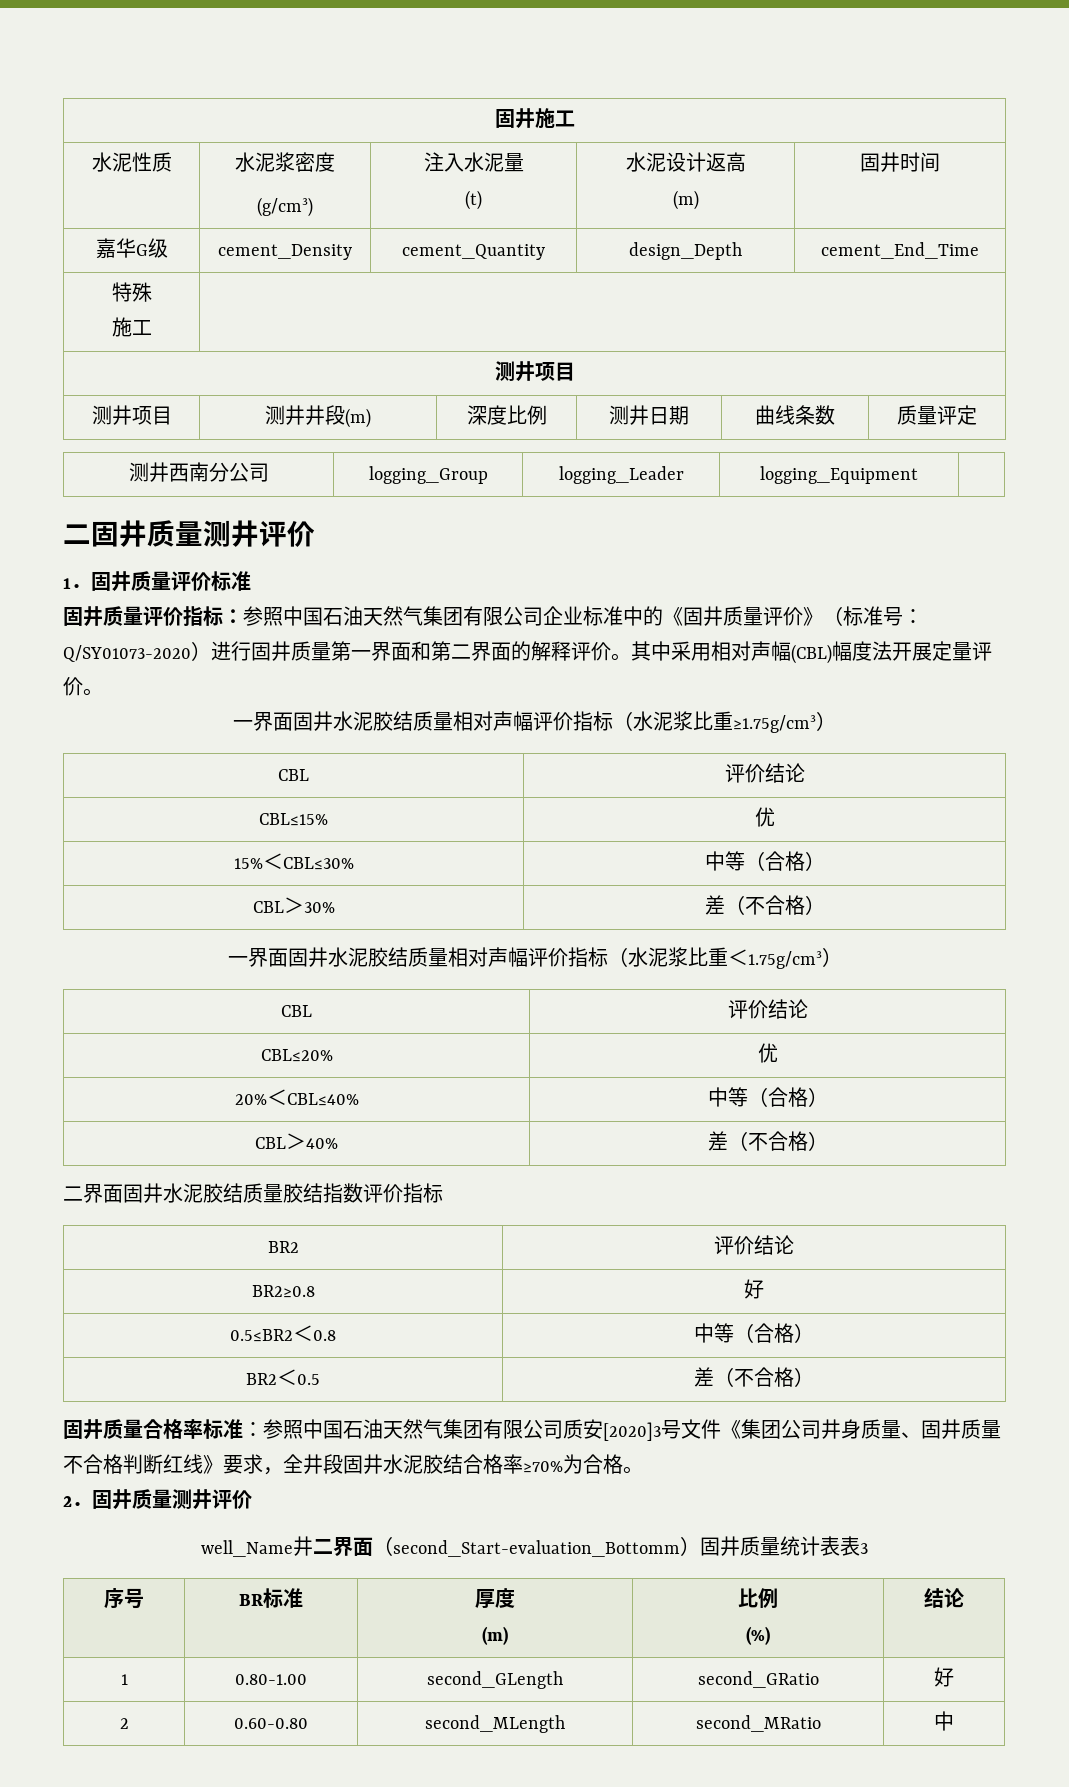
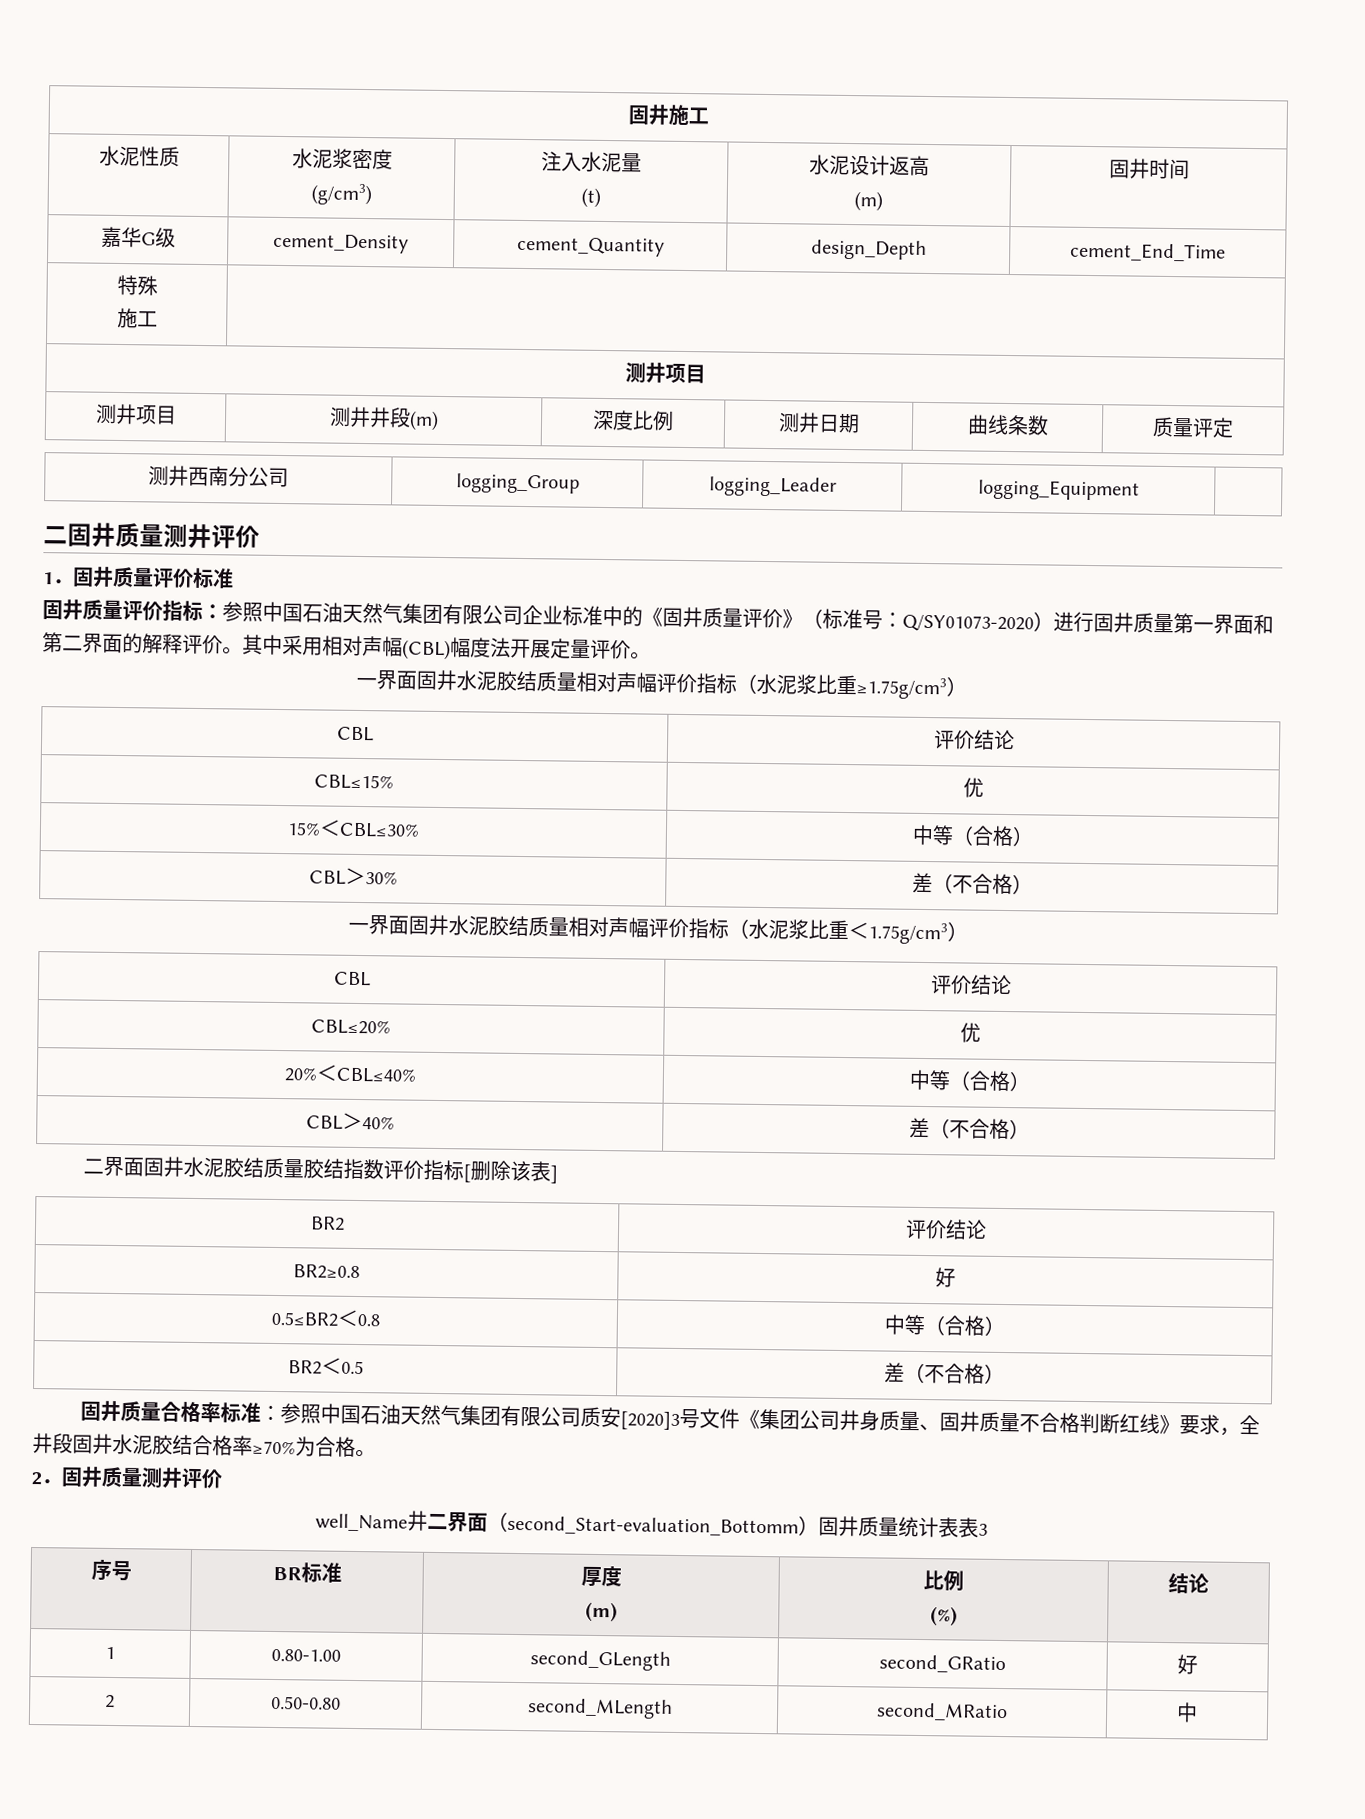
- 二界面固井水泥胶结质量胶结指数评价指标
+ 二界面固井水泥胶结质量胶结指数评价指标[删除该表]
- 2 | 0.60-0.80 | second_MLength | second_MRatio | 中
+ 2 | 0.50-0.80 | second_MLength | second_MRatio | 中

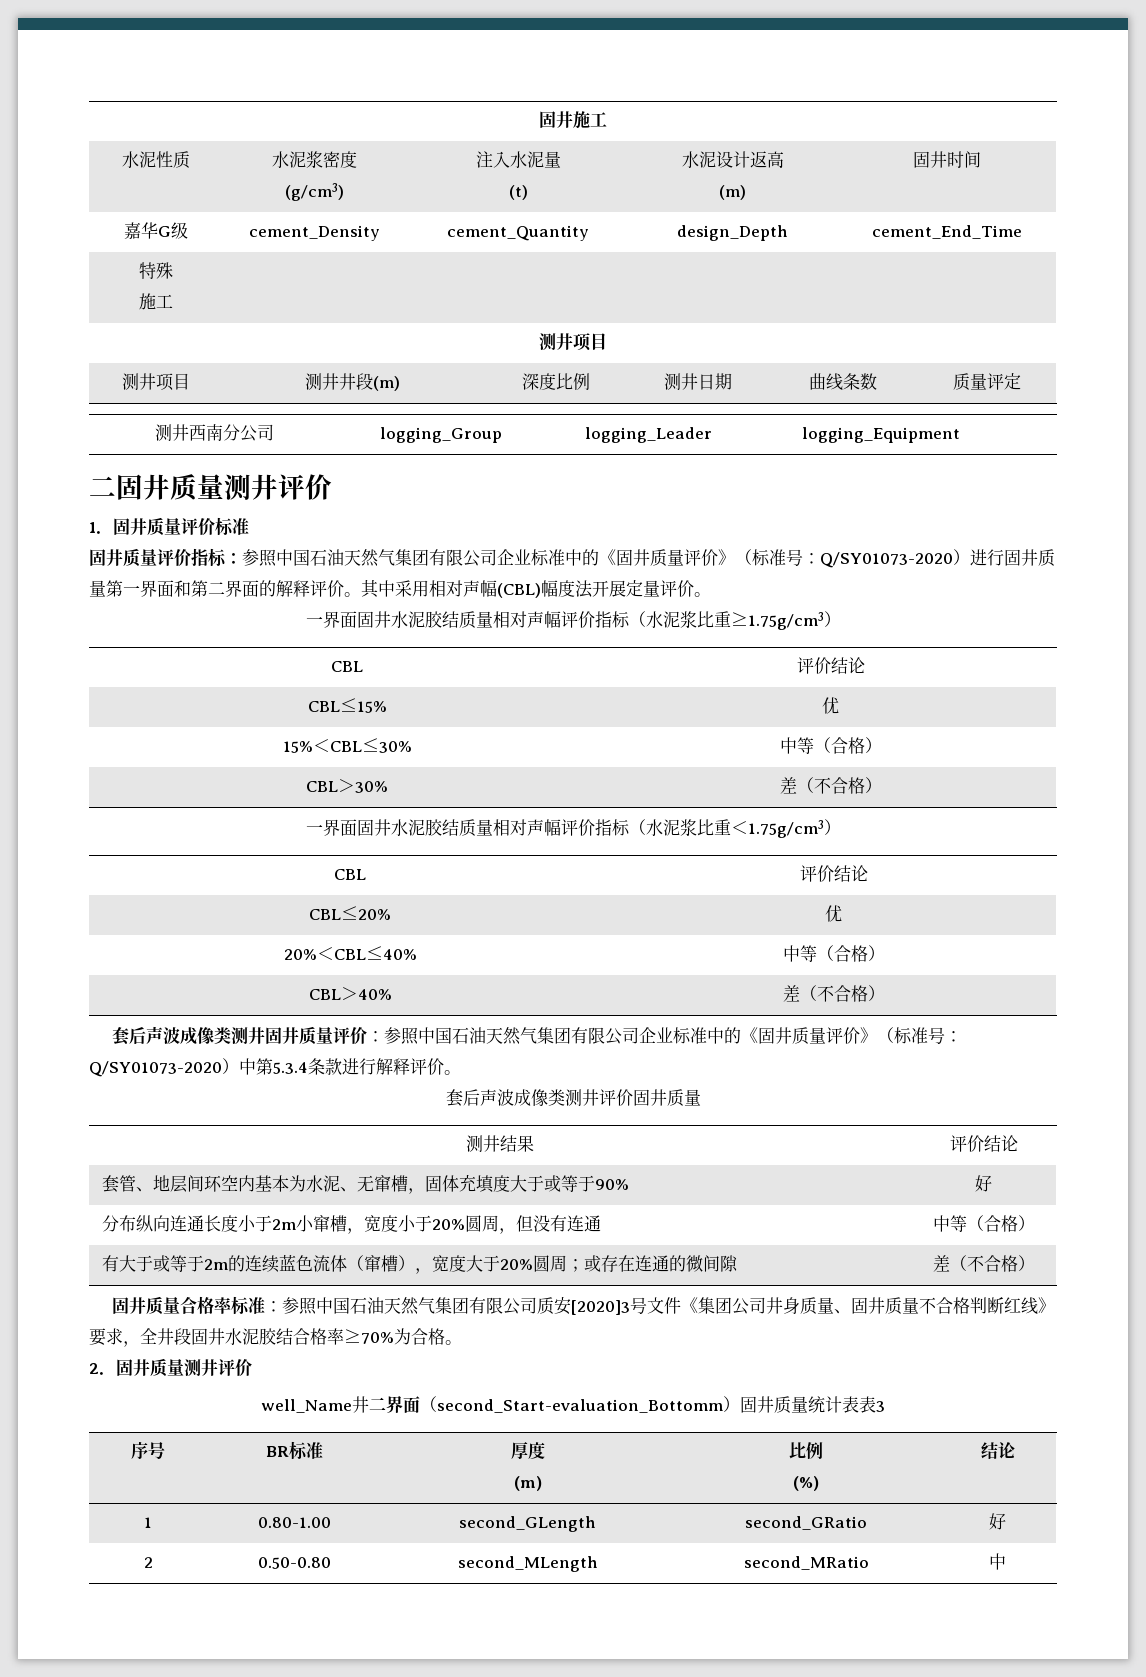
- 二界面固井水泥胶结质量胶结指数评价指标[删除该表]
- BR2 | 评价结论
- BR2≥0.8 | 好
- 0.5≤BR2＜0.8 | 中等（合格）
- BR2＜0.5 | 差（不合格）
+ 套后声波成像类测井固井质量评价：参照中国石油天然气集团有限公司企业标准中的《固井质量评价》（标准号：Q/SY01073-2020）中第5.3.4条款进行解释评价。
+ 套后声波成像类测井评价固井质量
+ 测井结果 | 评价结论
+ 套管、地层间环空内基本为水泥、无窜槽，固体充填度大于或等于90% | 好
+ 分布纵向连通长度小于2m小窜槽，宽度小于20%圆周，但没有连通 | 中等（合格）
+ 有大于或等于2m的连续蓝色流体（窜槽），宽度大于20%圆周；或存在连通的微间隙 | 差（不合格）

